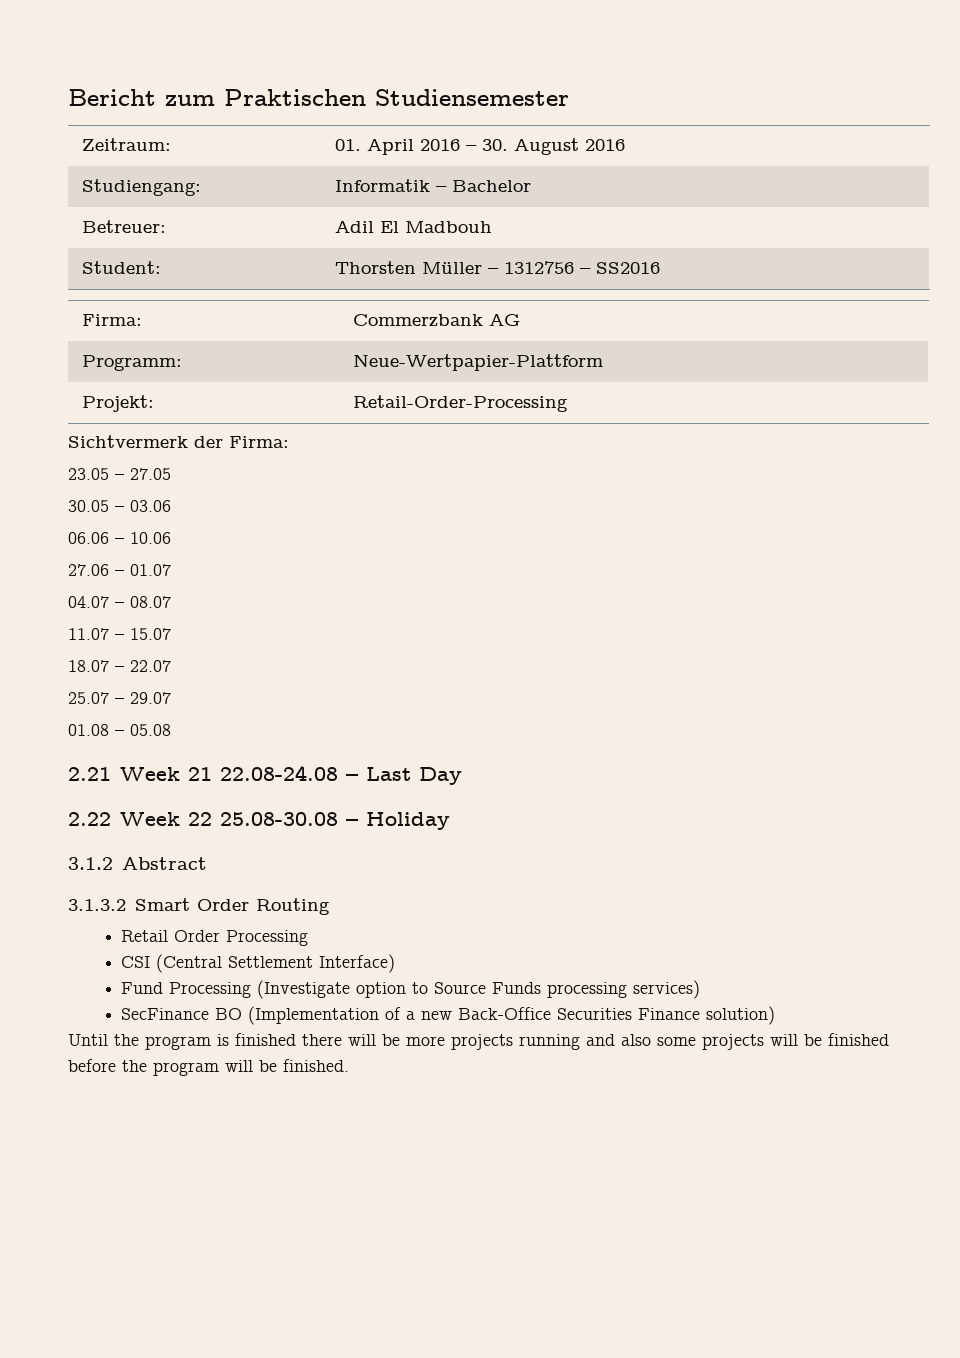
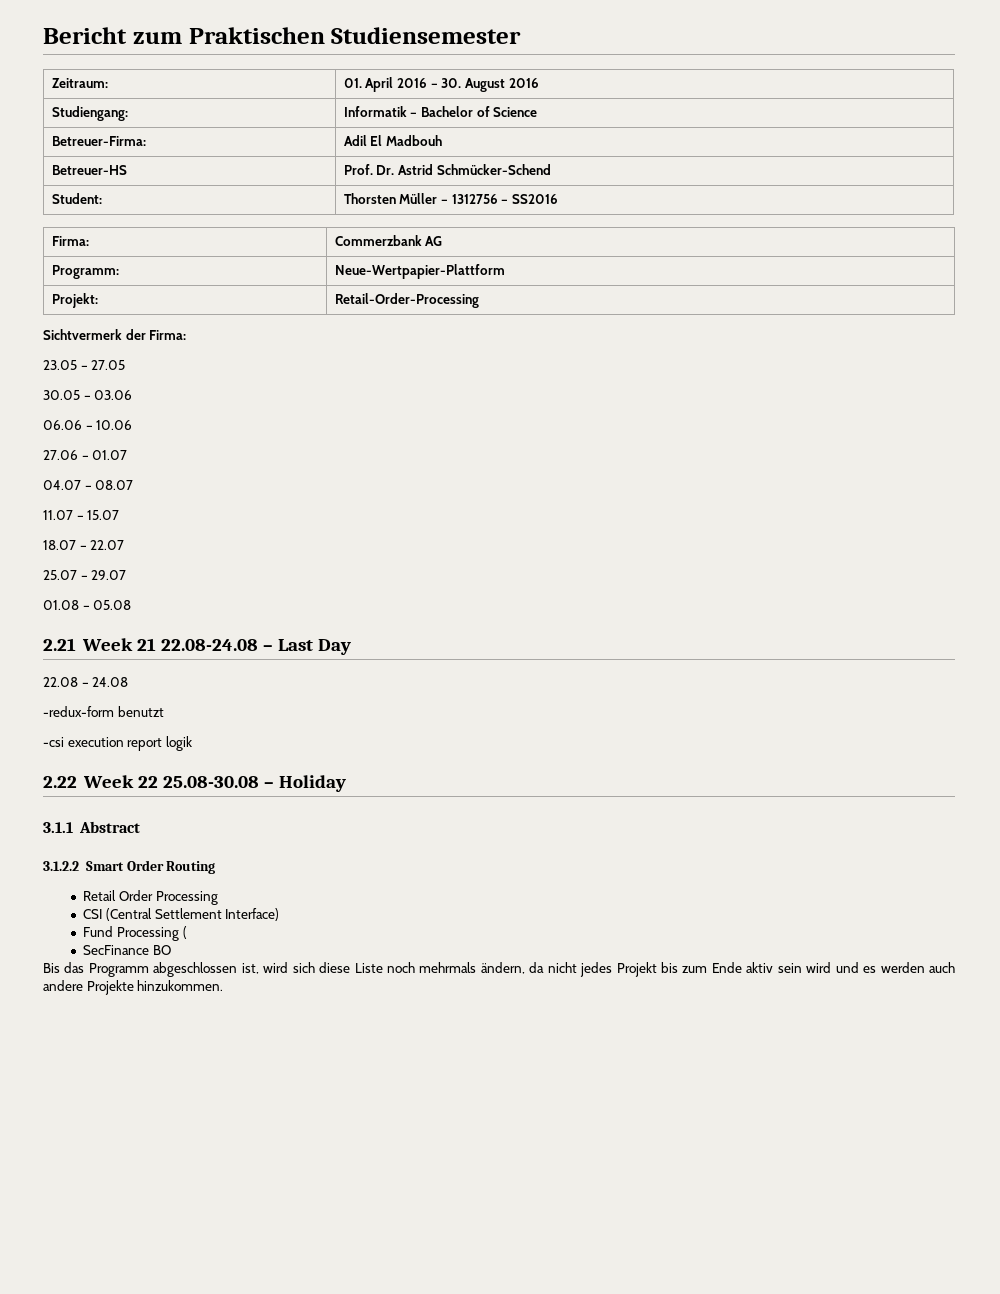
- Studiengang: | Informatik – Bachelor
- Betreuer: | Adil El Madbouh
+ Studiengang: | Informatik – Bachelor of Science
+ Betreuer-Firma: | Adil El Madbouh
+ Betreuer-HS | Prof. Dr. Astrid Schmücker-Schend
+ 22.08 – 24.08
+ -redux-form benutzt
+ -csi execution report logik
- 3.1.2 Abstract
+ 3.1.1 Abstract
- 3.1.3.2 Smart Order Routing
+ 3.1.2.2 Smart Order Routing
- Fund Processing (Investigate option to Source Funds processing services)
- SecFinance BO (Implementation of a new Back-Office Securities Finance solution)
- Until the program is finished there will be more projects running and also some projects will be finished before the program will be finished.
+ Fund Processing (
+ SecFinance BO
+ Bis das Programm abgeschlossen ist, wird sich diese Liste noch mehrmals ändern, da nicht jedes Projekt bis zum Ende aktiv sein wird und es werden auch andere Projekte hinzukommen.

